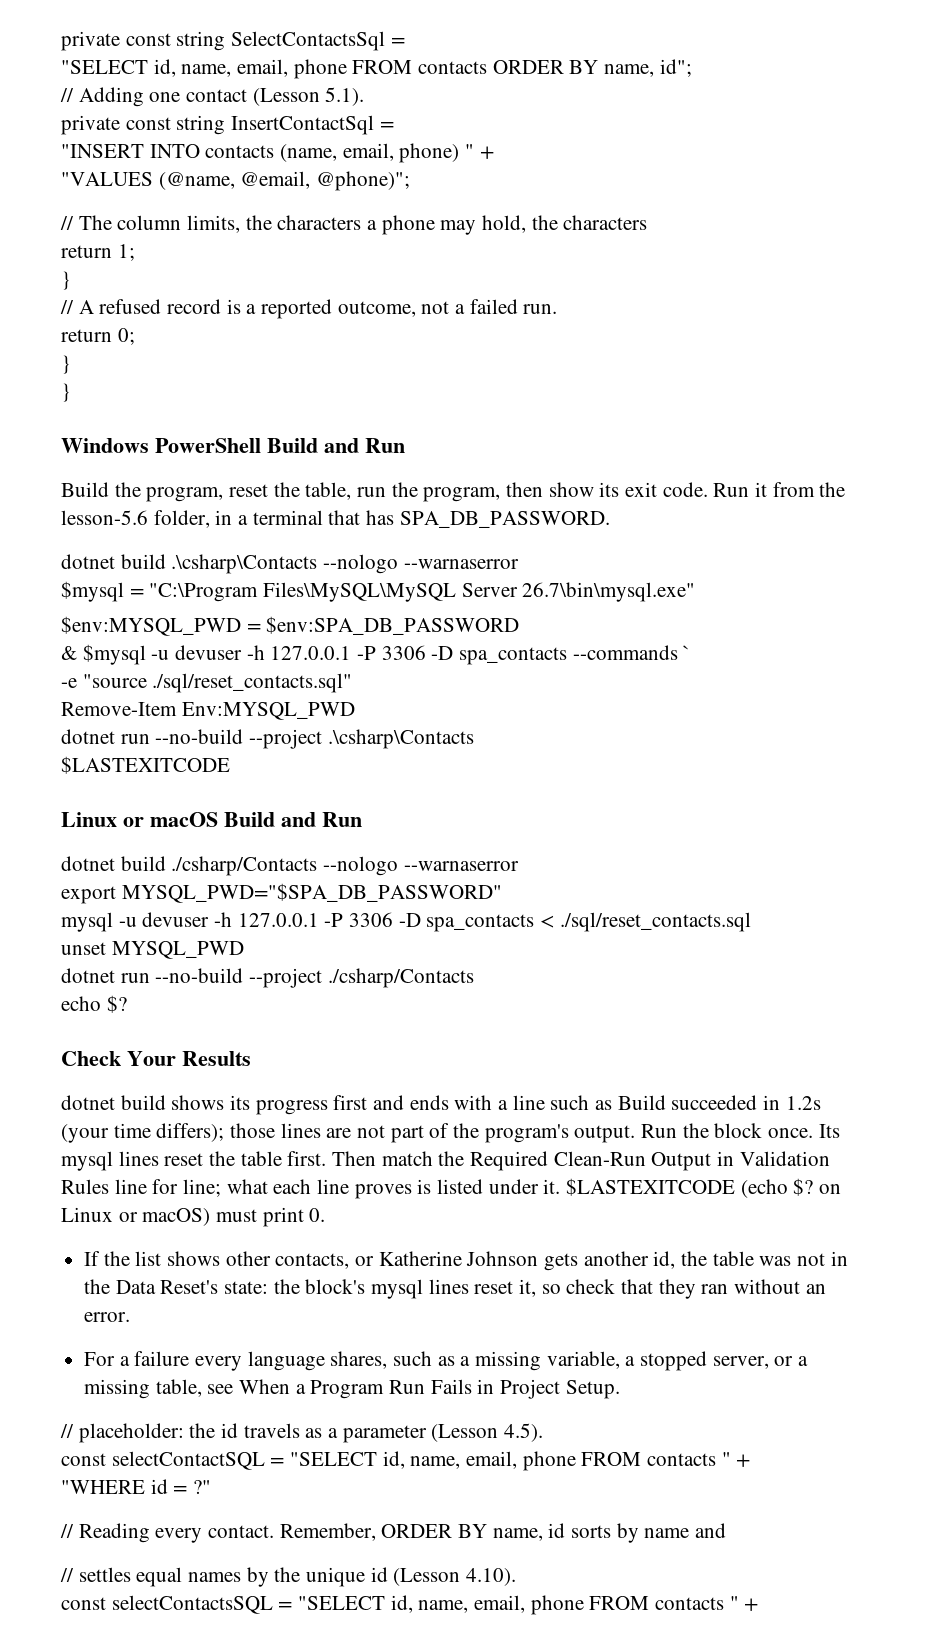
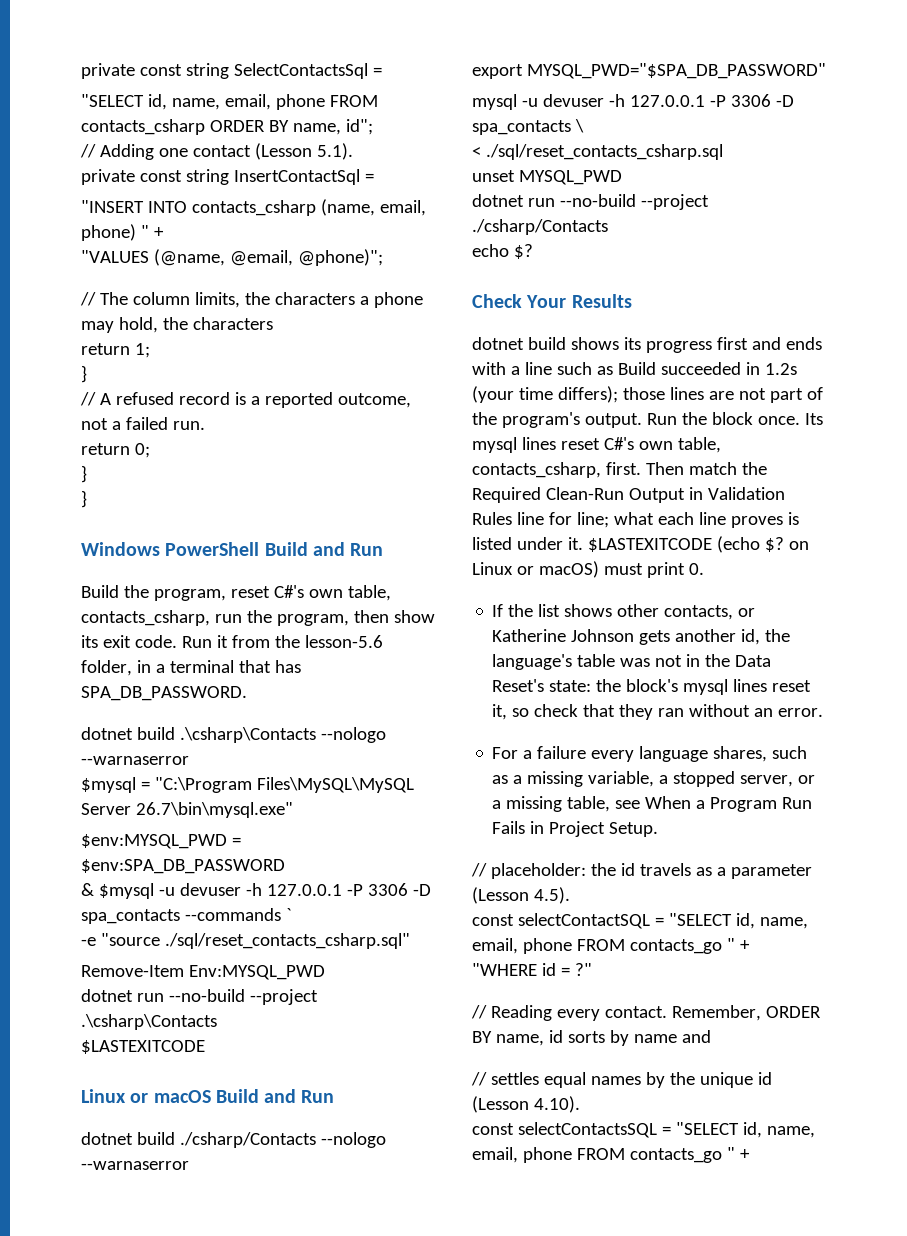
- "SELECT id, name, email, phone FROM contacts ORDER BY name, id";
+ "SELECT id, name, email, phone FROM contacts_csharp ORDER BY name, id";
- "INSERT INTO contacts (name, email, phone) " +
+ "INSERT INTO contacts_csharp (name, email, phone) " +
- Build the program, reset the table, run the program, then show its exit code.
+ Build the program, reset C#'s own table, contacts_csharp, run the program, then show its exit code.
- -e "source ./sql/reset_contacts.sql"
+ -e "source ./sql/reset_contacts_csharp.sql"
- mysql -u devuser -h 127.0.0.1 -P 3306 -D spa_contacts < ./sql/reset_contacts.sql
+ mysql -u devuser -h 127.0.0.1 -P 3306 -D spa_contacts \
+ < ./sql/reset_contacts_csharp.sql
- Its mysql lines reset the table first.
+ Its mysql lines reset C#'s own table, contacts_csharp, first.
- If the list shows other contacts, or Katherine Johnson gets another id, the table was not in the Data Reset's state: the block's mysql lines reset it, so check that they ran without an error.
+ If the list shows other contacts, or Katherine Johnson gets another id, the language's table was not in the Data Reset's state: the block's mysql lines reset it, so check that they ran without an error.
- const selectContactSQL = "SELECT id, name, email, phone FROM contacts " +
+ const selectContactSQL = "SELECT id, name, email, phone FROM contacts_go " +
- const selectContactsSQL = "SELECT id, name, email, phone FROM contacts " +
+ const selectContactsSQL = "SELECT id, name, email, phone FROM contacts_go " +

